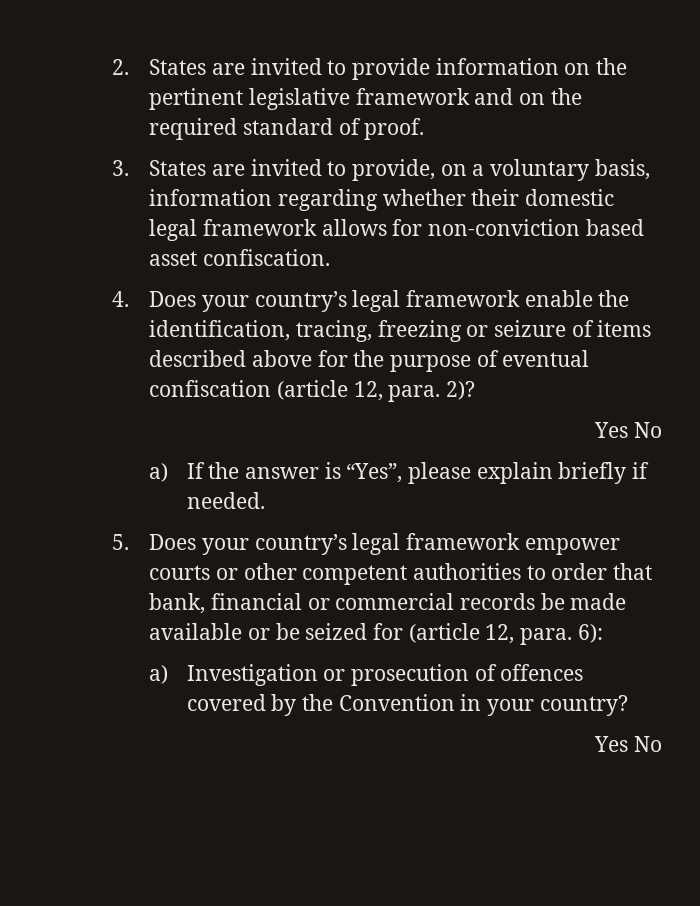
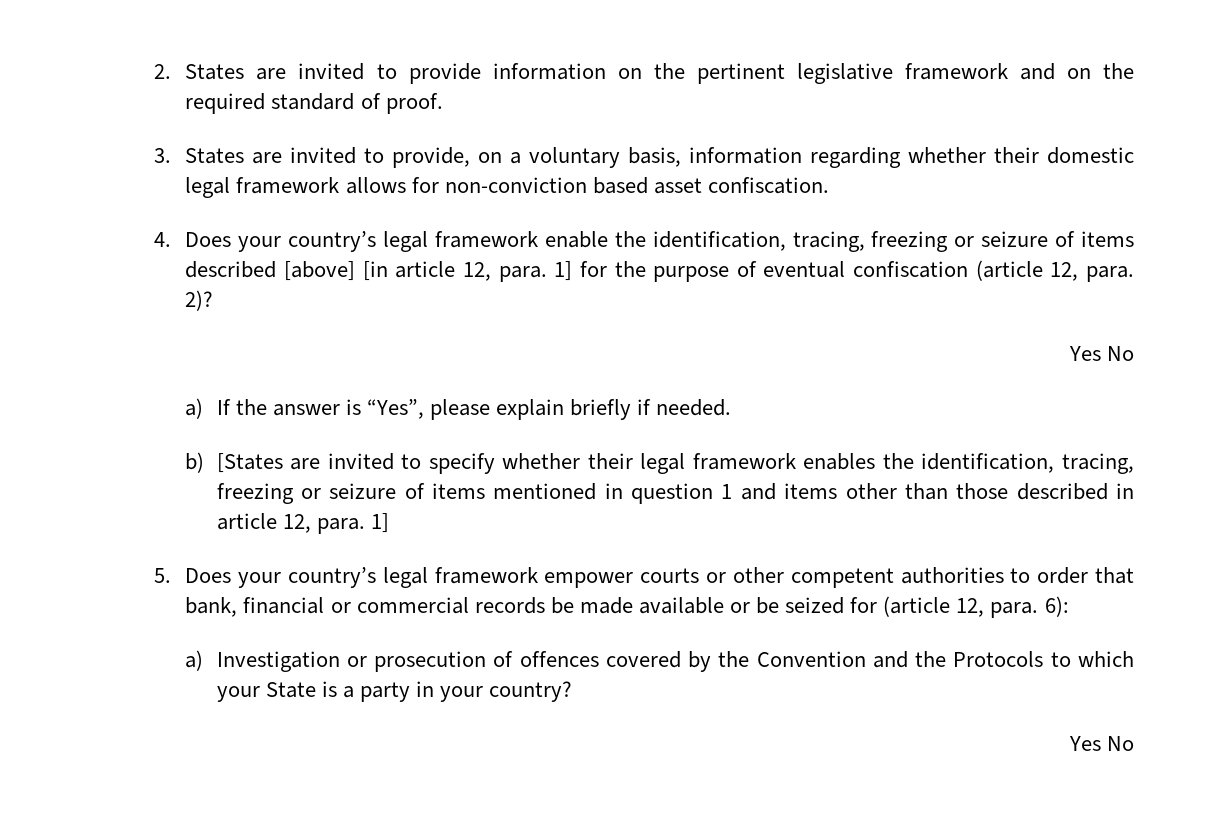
- 4. Does your country’s legal framework enable the identification, tracing, freezing or seizure of items described above for the purpose of eventual confiscation (article 12, para. 2)?
+ 4. Does your country’s legal framework enable the identification, tracing, freezing or seizure of items described [above] [in article 12, para. 1] for the purpose of eventual confiscation (article 12, para. 2)?
+ b) [States are invited to specify whether their legal framework enables the identification, tracing, freezing or seizure of items mentioned in question 1 and items other than those described in article 12, para. 1]
- a) Investigation or prosecution of offences covered by the Convention in your country?
+ a) Investigation or prosecution of offences covered by the Convention and the Protocols to which your State is a party in your country?

